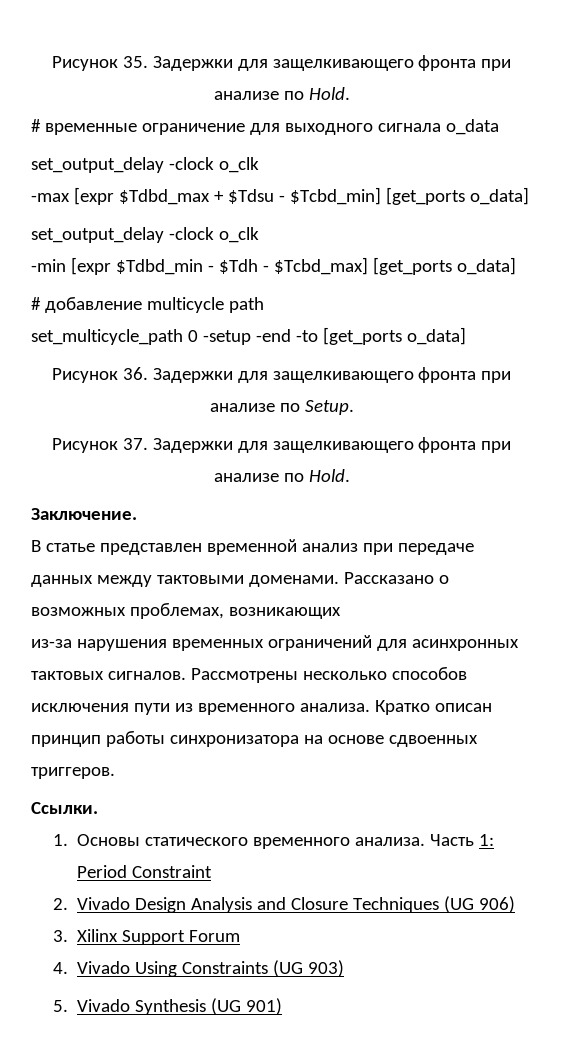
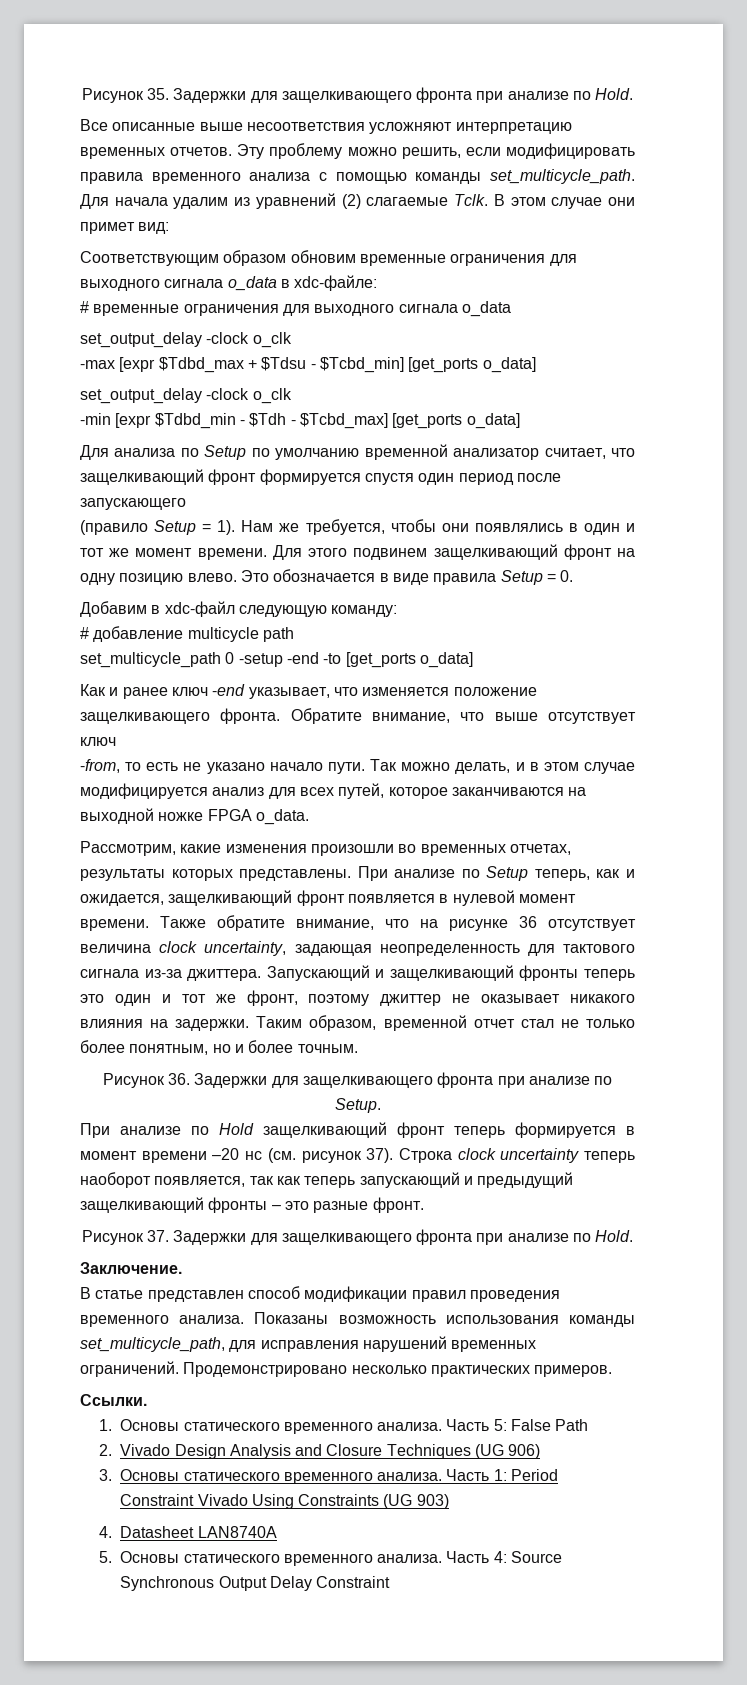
+ Все описанные выше несоответствия усложняют интерпретацию временных отчетов. Эту проблему можно решить, если модифицировать правила временного анализа с помощью команды set_multicycle_path. Для начала удалим из уравнений (2) слагаемые Tclk. В этом случае они примет вид:
+ Соответствующим образом обновим временные ограничения для выходного сигнала o_data в xdc-файле:
- # временные ограничение для выходного сигнала o_data
+ # временные ограничения для выходного сигнала o_data
+ Для анализа по Setup по умолчанию временной анализатор считает, что защелкивающий фронт формируется спустя один период после запускающего
+ (правило Setup = 1). Нам же требуется, чтобы они появлялись в один и тот же момент времени. Для этого подвинем защелкивающий фронт на одну позицию влево. Это обозначается в виде правила Setup = 0.
+ Добавим в xdc-файл следующую команду:
+ Как и ранее ключ -end указывает, что изменяется положение защелкивающего фронта. Обратите внимание, что выше отсутствует ключ
+ -from, то есть не указано начало пути. Так можно делать, и в этом случае модифицируется анализ для всех путей, которое заканчиваются на выходной ножке FPGA o_data.
+ Рассмотрим, какие изменения произошли во временных отчетах, результаты которых представлены. При анализе по Setup теперь, как и ожидается, защелкивающий фронт появляется в нулевой момент времени. Также обратите внимание, что на рисунке 36 отсутствует величина clock uncertainty, задающая неопределенность для тактового сигнала из-за джиттера. Запускающий и защелкивающий фронты теперь это один и тот же фронт, поэтому джиттер не оказывает никакого влияния на задержки. Таким образом, временной отчет стал не только более понятным, но и более точным.
+ При анализе по Hold защелкивающий фронт теперь формируется в момент времени –20 нс (см. рисунок 37). Строка clock uncertainty теперь наоборот появляется, так как теперь запускающий и предыдущий защелкивающий фронты – это разные фронт.
- В статье представлен временной анализ при передаче данных между тактовыми доменами. Рассказано о возможных проблемах, возникающих
- из-за нарушения временных ограничений для асинхронных тактовых сигналов. Рассмотрены несколько способов исключения пути из временного анализа. Кратко описан принцип работы синхронизатора на основе сдвоенных триггеров.
+ В статье представлен способ модификации правил проведения временного анализа. Показаны возможность использования команды set_multicycle_path, для исправления нарушений временных ограничений. Продемонстрировано несколько практических примеров.
- Часть 1: Period Constraint
+ Часть 5: False Path
- 3. Xilinx Support Forum
- 4. Vivado Using Constraints (UG 903)
+ 3. Основы статического временного анализа. Часть 1: Period Constraint Vivado Using Constraints (UG 903)
- 5. Vivado Synthesis (UG 901)
+ 4. Datasheet LAN8740A
+ 5. Основы статического временного анализа. Часть 4: Source Synchronous Output Delay Constraint

